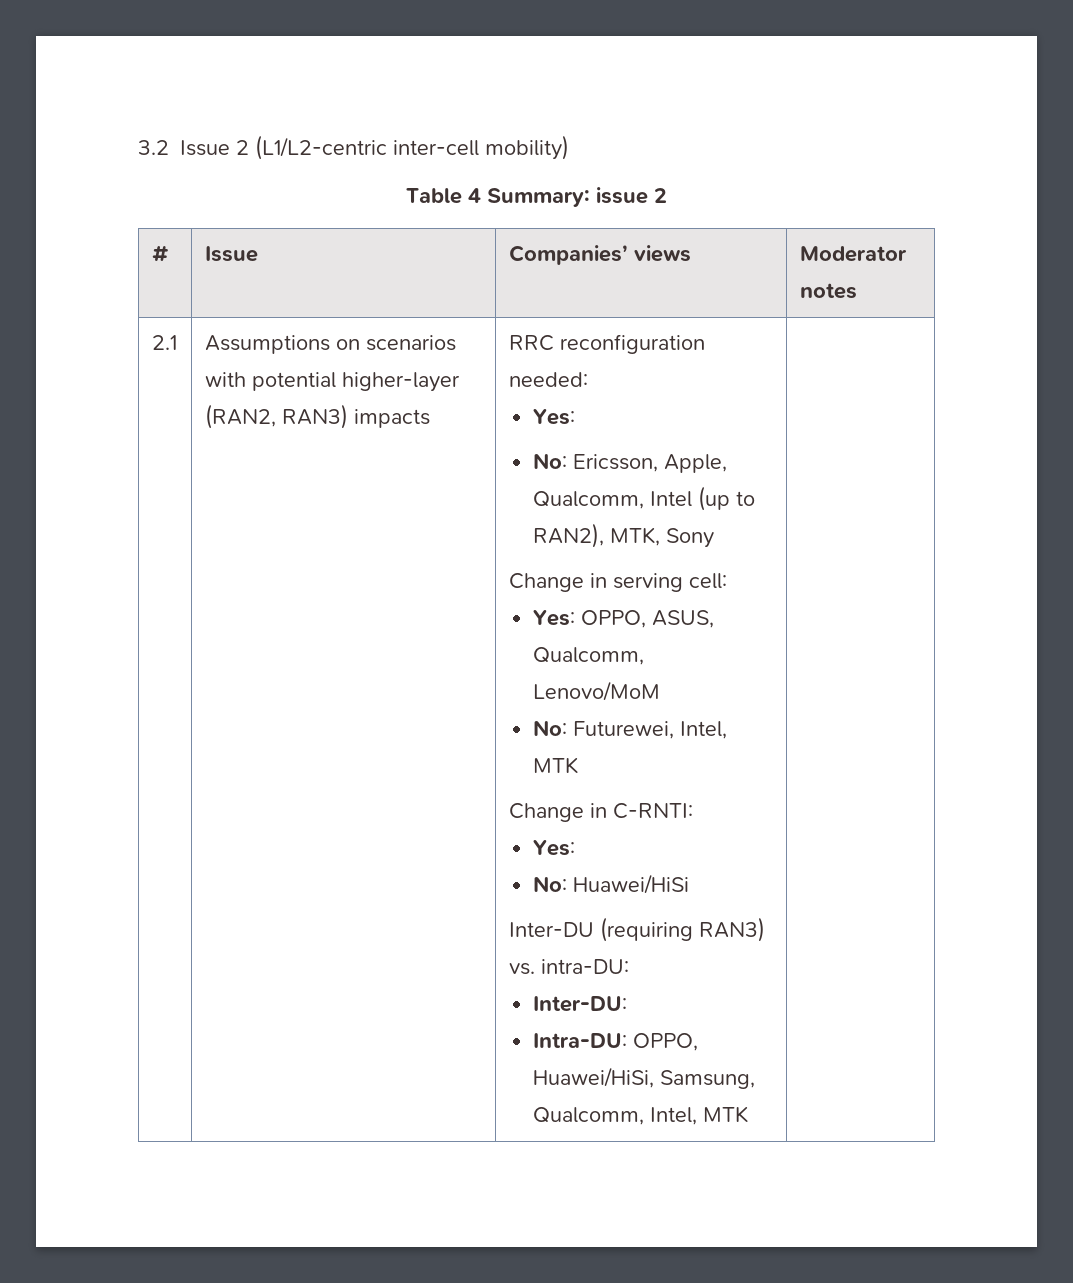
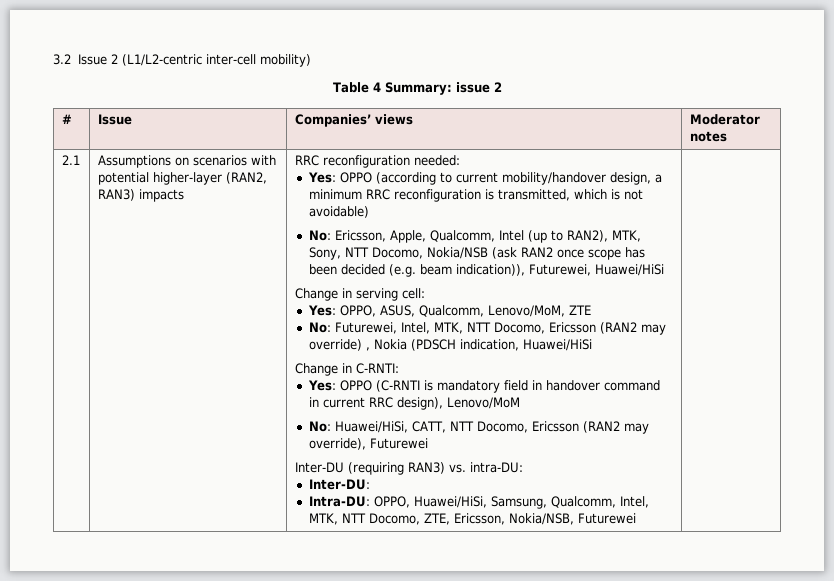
  RRC reconfiguration needed:
- Yes:
+ Yes: OPPO (according to current mobility/handover design, a minimum RRC reconfiguration is transmitted, which is not avoidable)
- No: Ericsson, Apple, Qualcomm, Intel (up to RAN2), MTK, Sony
+ No: Ericsson, Apple, Qualcomm, Intel (up to RAN2), MTK, Sony, NTT Docomo, Nokia/NSB (ask RAN2 once scope has been decided (e.g. beam indication)), Futurewei, Huawei/HiSi
- Yes: OPPO, ASUS, Qualcomm, Lenovo/MoM
+ Yes: OPPO, ASUS, Qualcomm, Lenovo/MoM, ZTE
- No: Futurewei, Intel, MTK
+ No: Futurewei, Intel, MTK, NTT Docomo, Ericsson (RAN2 may override) , Nokia (PDSCH indication, Huawei/HiSi
  Change in C-RNTI:
- Yes:
- No: Huawei/HiSi
+ Yes: OPPO (C-RNTI is mandatory field in handover command in current RRC design), Lenovo/MoM
+ No: Huawei/HiSi, CATT, NTT Docomo, Ericsson (RAN2 may override), Futurewei
- Intra-DU: OPPO, Huawei/HiSi, Samsung, Qualcomm, Intel, MTK
+ Intra-DU: OPPO, Huawei/HiSi, Samsung, Qualcomm, Intel, MTK, NTT Docomo, ZTE, Ericsson, Nokia/NSB, Futurewei

